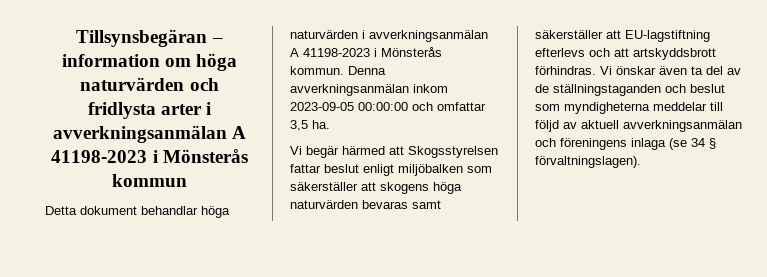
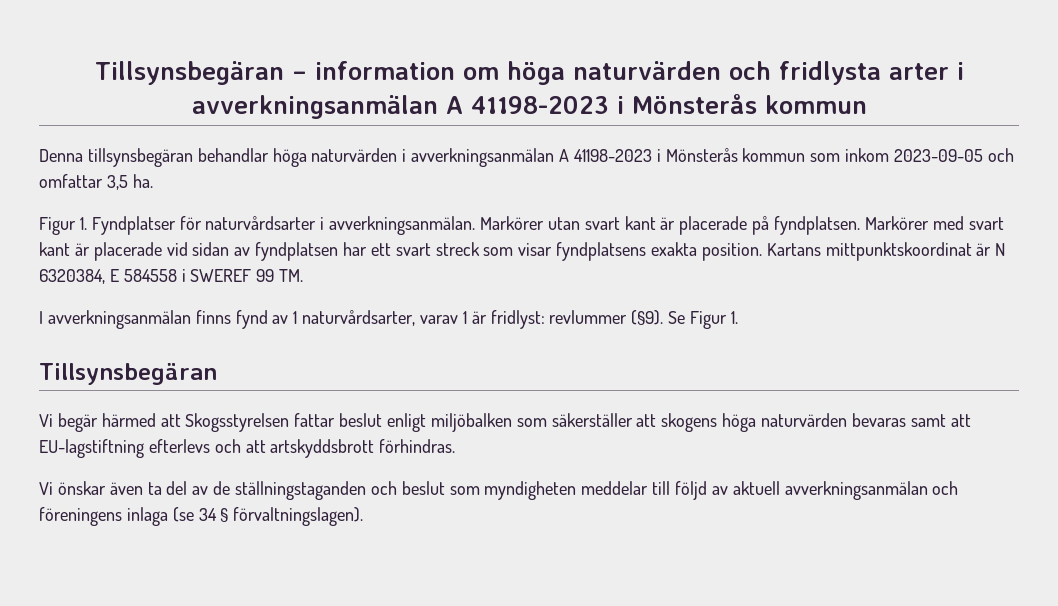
- Detta dokument behandlar höga naturvärden i avverkningsanmälan A 41198-2023 i Mönsterås kommun. Denna avverkningsanmälan inkom 2023-09-05 00:00:00 och omfattar 3,5 ha.
+ Denna tillsynsbegäran behandlar höga naturvärden i avverkningsanmälan A 41198-2023 i Mönsterås kommun som inkom 2023-09-05 och omfattar 3,5 ha.
+ Figur 1. Fyndplatser för naturvårdsarter i avverkningsanmälan. Markörer utan svart kant är placerade på fyndplatsen. Markörer med svart kant är placerade vid sidan av fyndplatsen har ett svart streck som visar fyndplatsens exakta position. Kartans mittpunktskoordinat är N 6320384, E 584558 i SWEREF 99 TM.
+ I avverkningsanmälan finns fynd av 1 naturvårdsarter, varav 1 är fridlyst: revlummer (§9). Se Figur 1.
+ Tillsynsbegäran
- Vi begär härmed att Skogsstyrelsen fattar beslut enligt miljöbalken som säkerställer att skogens höga naturvärden bevaras samt säkerställer att EU-lagstiftning efterlevs och att artskyddsbrott förhindras. Vi önskar även ta del av de ställningstaganden och beslut som myndigheterna meddelar till följd av aktuell avverkningsanmälan och föreningens inlaga (se 34 § förvaltningslagen).
+ Vi begär härmed att Skogsstyrelsen fattar beslut enligt miljöbalken som säkerställer att skogens höga naturvärden bevaras samt att EU-lagstiftning efterlevs och att artskyddsbrott förhindras.
+ Vi önskar även ta del av de ställningstaganden och beslut som myndigheten meddelar till följd av aktuell avverkningsanmälan och föreningens inlaga (se 34 § förvaltningslagen).

